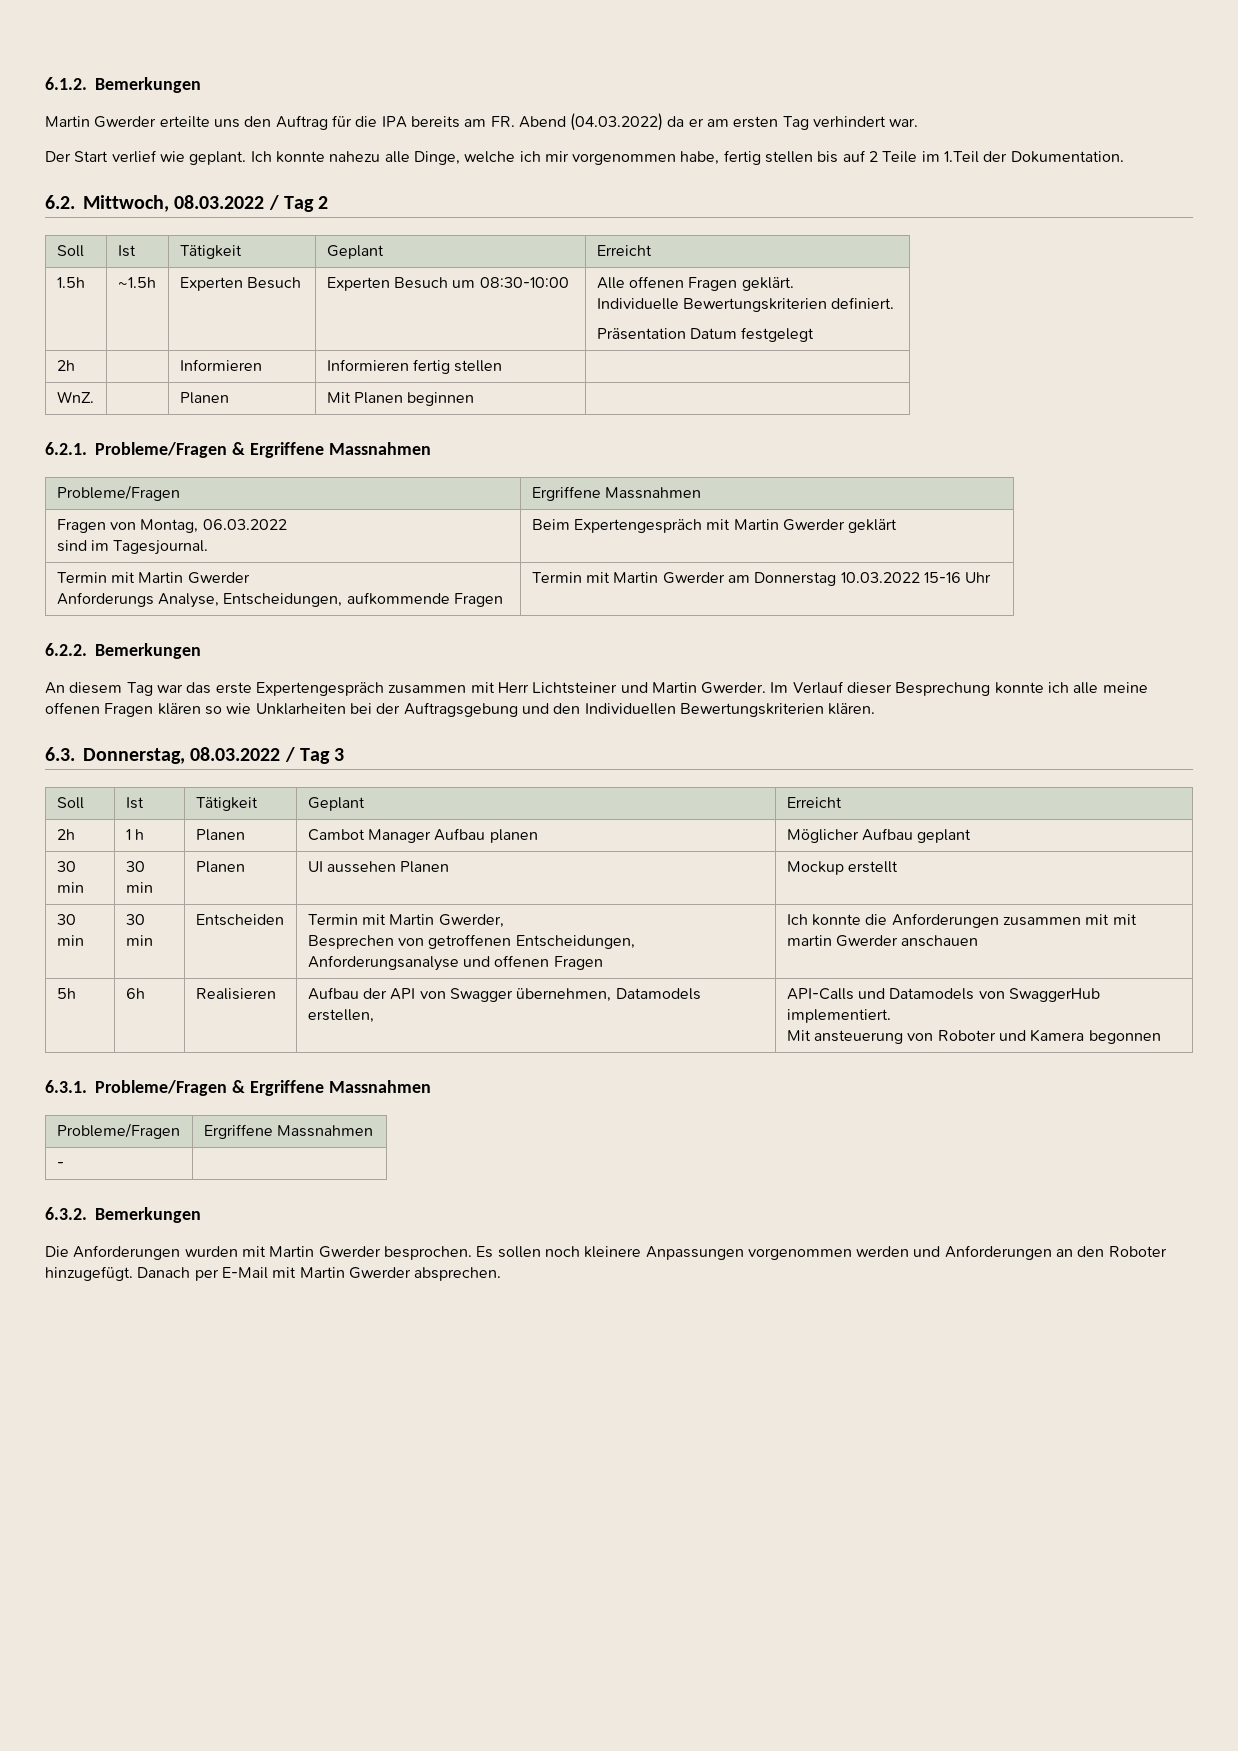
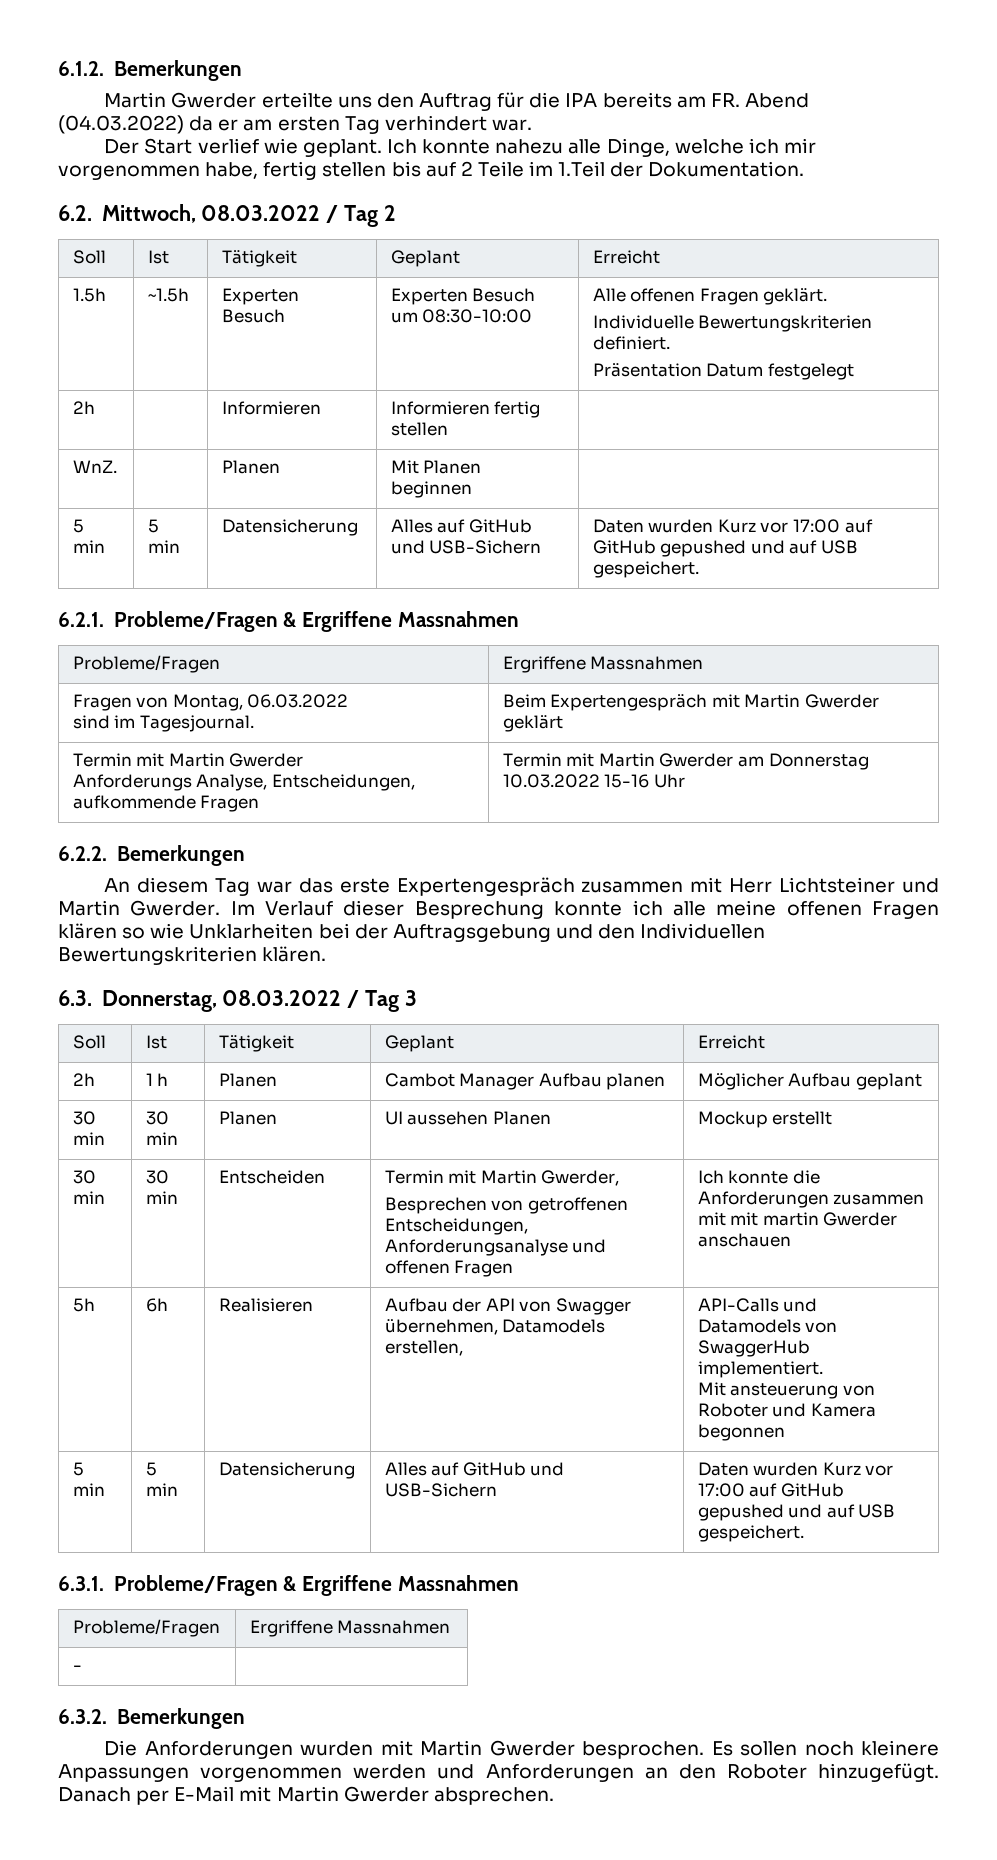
  WnZ. | | Planen | Mit Planen beginnen |
+ 5 min | 5 min | Datensicherung | Alles auf GitHub und USB-Sichern | Daten wurden Kurz vor 17:00 auf GitHub gepushed und auf USB gespeichert.
  5h | 6h | Realisieren | Aufbau der API von Swagger übernehmen, Datamodels erstellen, | API-Calls und Datamodels von SwaggerHub implementiert.
  Mit ansteuerung von Roboter und Kamera begonnen
+ 5 min | 5 min | Datensicherung | Alles auf GitHub und USB-Sichern | Daten wurden Kurz vor 17:00 auf GitHub gepushed und auf USB gespeichert.

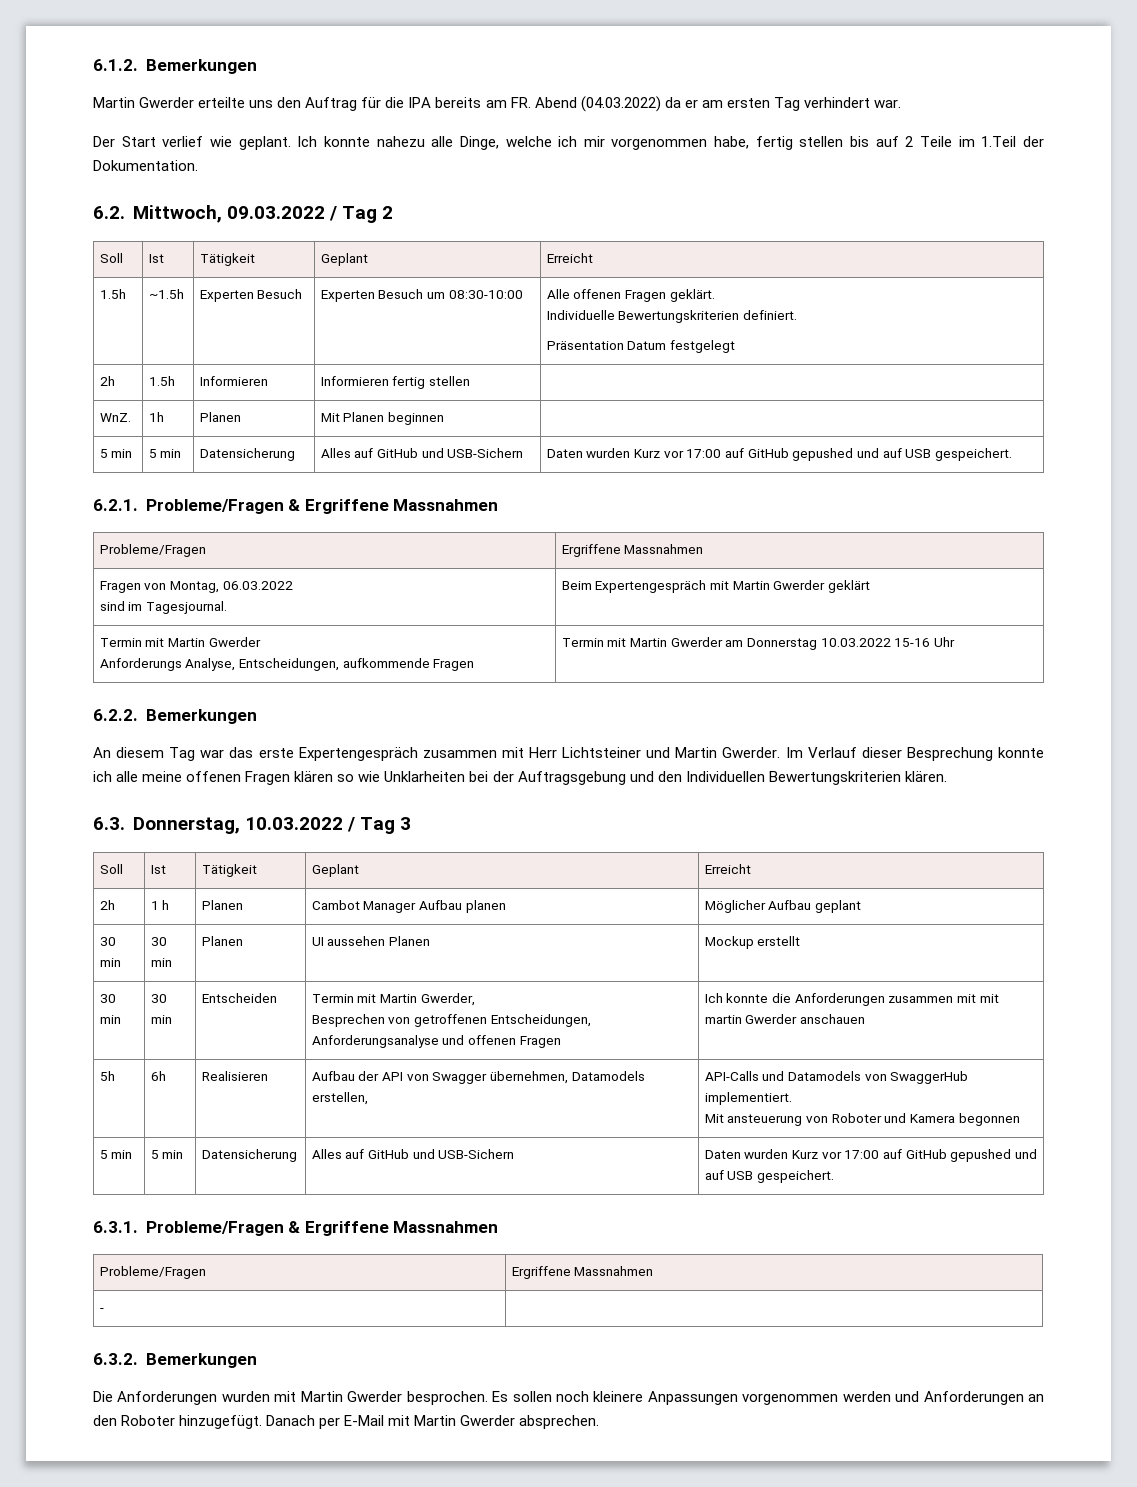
- 6.2. Mittwoch, 08.03.2022 / Tag 2
+ 6.2. Mittwoch, 09.03.2022 / Tag 2
- 2h | | Informieren | Informieren fertig stellen |
+ 2h | 1.5h | Informieren | Informieren fertig stellen |
- WnZ. | | Planen | Mit Planen beginnen |
+ WnZ. | 1h | Planen | Mit Planen beginnen |
- 6.3. Donnerstag, 08.03.2022 / Tag 3
+ 6.3. Donnerstag, 10.03.2022 / Tag 3

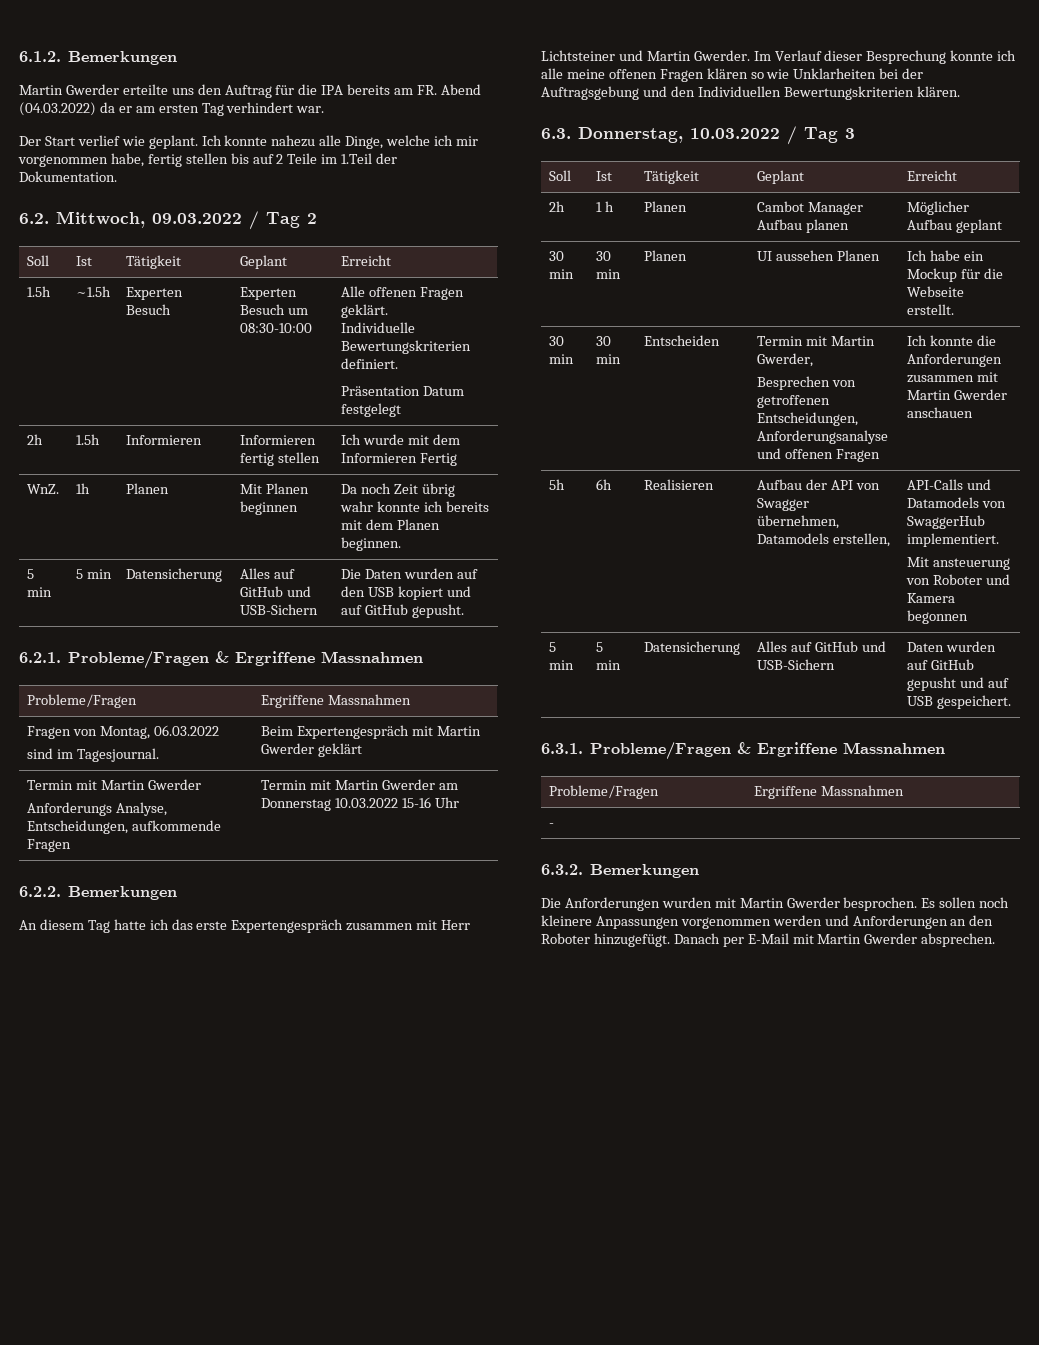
- 2h | 1.5h | Informieren | Informieren fertig stellen |
+ 2h | 1.5h | Informieren | Informieren fertig stellen | Ich wurde mit dem Informieren Fertig
- WnZ. | 1h | Planen | Mit Planen beginnen |
- 5 min | 5 min | Datensicherung | Alles auf GitHub und USB-Sichern | Daten wurden Kurz vor 17:00 auf GitHub gepushed und auf USB gespeichert.
+ WnZ. | 1h | Planen | Mit Planen beginnen | Da noch Zeit übrig wahr konnte ich bereits mit dem Planen beginnen.
+ 5 min | 5 min | Datensicherung | Alles auf GitHub und USB-Sichern | Die Daten wurden auf den USB kopiert und auf GitHub gepusht.
- An diesem Tag war das erste Expertengespräch zusammen mit Herr Lichtsteiner und Martin Gwerder.
+ An diesem Tag hatte ich das erste Expertengespräch zusammen mit Herr Lichtsteiner und Martin Gwerder.
- 30 min | 30 min | Planen | UI aussehen Planen | Mockup erstellt
+ 30 min | 30 min | Planen | UI aussehen Planen | Ich habe ein Mockup für die Webseite erstellt.
  30 min | 30 min | Entscheiden | Termin mit Martin Gwerder,
- Besprechen von getroffenen Entscheidungen, Anforderungsanalyse und offenen Fragen | Ich konnte die Anforderungen zusammen mit mit martin Gwerder anschauen
+ Besprechen von getroffenen Entscheidungen, Anforderungsanalyse und offenen Fragen | Ich konnte die Anforderungen zusammen mit Martin Gwerder anschauen
  5h | 6h | Realisieren | Aufbau der API von Swagger übernehmen, Datamodels erstellen, | API-Calls und Datamodels von SwaggerHub implementiert.
  Mit ansteuerung von Roboter und Kamera begonnen
- 5 min | 5 min | Datensicherung | Alles auf GitHub und USB-Sichern | Daten wurden Kurz vor 17:00 auf GitHub gepushed und auf USB gespeichert.
+ 5 min | 5 min | Datensicherung | Alles auf GitHub und USB-Sichern | Daten wurden auf GitHub gepusht und auf USB gespeichert.

